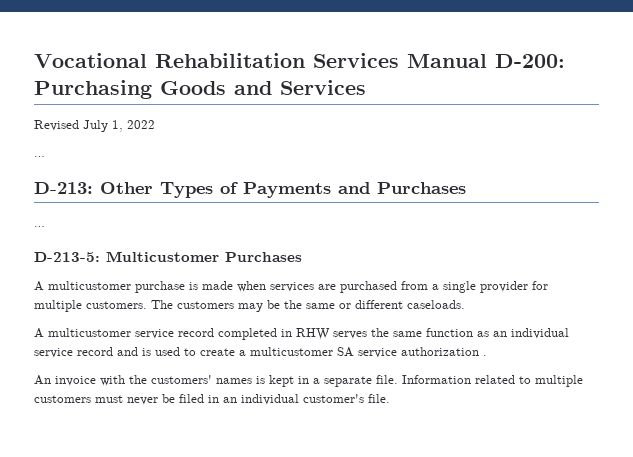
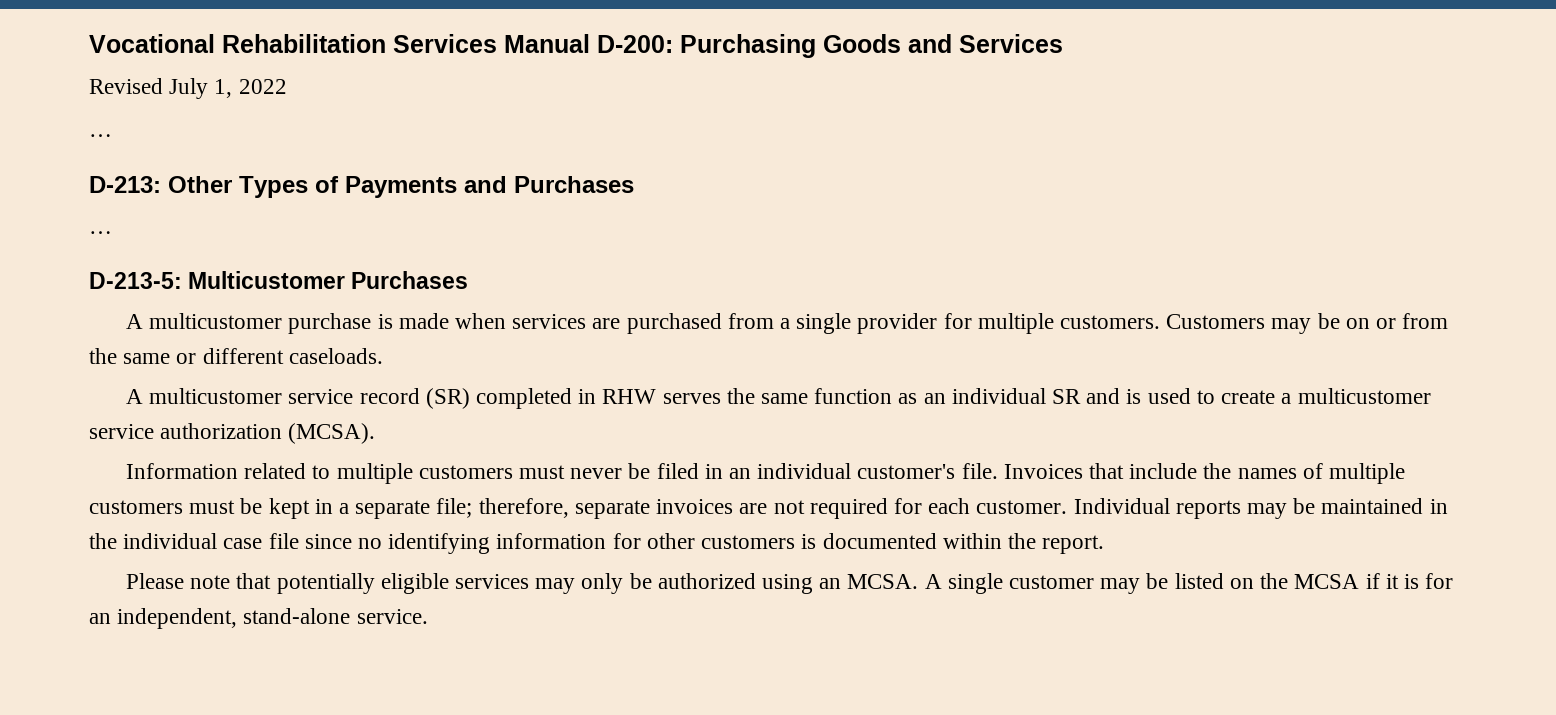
- The customers may be the same or different caseloads.
+ Customers may be on or from the same or different caseloads.
- A multicustomer service record completed in RHW serves the same function as an individual service record and is used to create a multicustomer SA service authorization .
- An invoice with the customers' names is kept in a separate file. Information related to multiple customers must never be filed in an individual customer's file.
+ A multicustomer service record (SR) completed in RHW serves the same function as an individual SR and is used to create a multicustomer service authorization (MCSA).
+ Information related to multiple customers must never be filed in an individual customer's file.
+ Invoices that include the names of multiple customers must be kept in a separate file; therefore, separate invoices are not required for each customer. Individual reports may be maintained in the individual case file since no identifying information for other customers is documented within the report.
+ Please note that potentially eligible services may only be authorized using an MCSA. A single customer may be listed on the MCSA if it is for an independent, stand-alone service.

